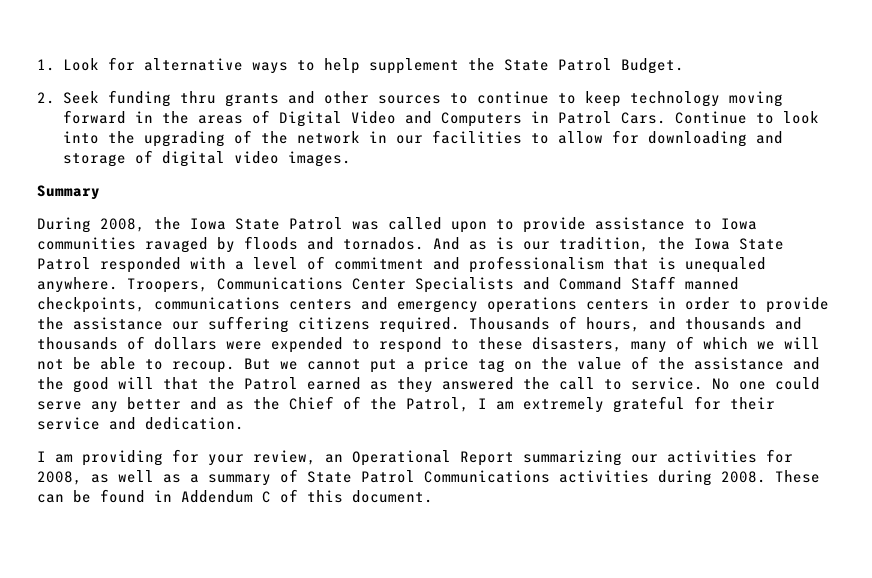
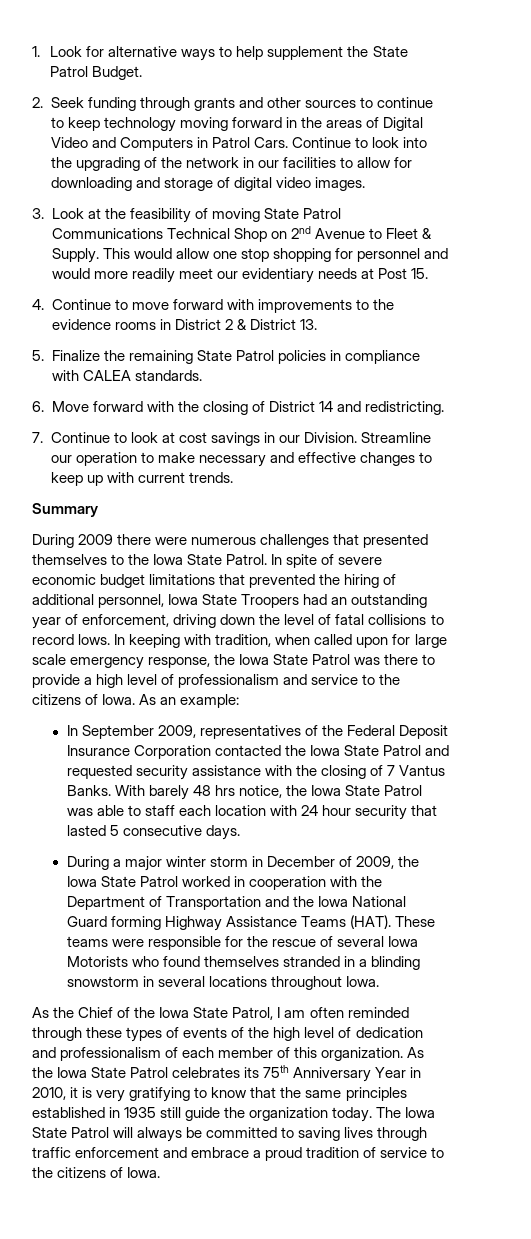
- 2. Seek funding thru grants and other sources to continue to keep technology moving forward in the areas of Digital Video and Computers in Patrol Cars.
+ 2. Seek funding through grants and other sources to continue to keep technology moving forward in the areas of Digital Video and Computers in Patrol Cars.
+ 3. Look at the feasibility of moving State Patrol Communications Technical Shop on 2nd Avenue to Fleet & Supply. This would allow one stop shopping for personnel and would more readily meet our evidentiary needs at Post 15.
+ 4. Continue to move forward with improvements to the evidence rooms in District 2 & District 13.
+ 5. Finalize the remaining State Patrol policies in compliance with CALEA standards.
+ 6. Move forward with the closing of District 14 and redistricting.
+ 7. Continue to look at cost savings in our Division. Streamline our operation to make necessary and effective changes to keep up with current trends.
  Summary
- During 2008, the Iowa State Patrol was called upon to provide assistance to Iowa communities ravaged by floods and tornados. And as is our tradition, the Iowa State Patrol responded with a level of commitment and professionalism that is unequaled anywhere. Troopers, Communications Center Specialists and Command Staff manned checkpoints, communications centers and emergency operations centers in order to provide the assistance our suffering citizens required. Thousands of hours, and thousands and thousands of dollars were expended to respond to these disasters, many of which we will not be able to recoup. But we cannot put a price tag on the value of the assistance and the good will that the Patrol earned as they answered the call to service. No one could serve any better and as the Chief of the Patrol, I am extremely grateful for their service and dedication.
- I am providing for your review, an Operational Report summarizing our activities for 2008, as well as a summary of State Patrol Communications activities during 2008. These can be found in Addendum C of this document.
+ During 2009 there were numerous challenges that presented themselves to the Iowa State Patrol. In spite of severe economic budget limitations that prevented the hiring of additional personnel, Iowa State Troopers had an outstanding year of enforcement, driving down the level of fatal collisions to record lows. In keeping with tradition, when called upon for large scale emergency response, the Iowa State Patrol was there to provide a high level of professionalism and service to the citizens of Iowa. As an example:
+ In September 2009, representatives of the Federal Deposit Insurance Corporation contacted the Iowa State Patrol and requested security assistance with the closing of 7 Vantus Banks. With barely 48 hrs notice, the Iowa State Patrol was able to staff each location with 24 hour security that lasted 5 consecutive days.
+ During a major winter storm in December of 2009, the Iowa State Patrol worked in cooperation with the Department of Transportation and the Iowa National Guard forming Highway Assistance Teams (HAT). These teams were responsible for the rescue of several Iowa Motorists who found themselves stranded in a blinding snowstorm in several locations throughout Iowa.
+ As the Chief of the Iowa State Patrol, I am often reminded through these types of events of the high level of dedication and professionalism of each member of this organization. As the Iowa State Patrol celebrates its 75th Anniversary Year in 2010, it is very gratifying to know that the same principles established in 1935 still guide the organization today. The Iowa State Patrol will always be committed to saving lives through traffic enforcement and embrace a proud tradition of service to the citizens of Iowa.

